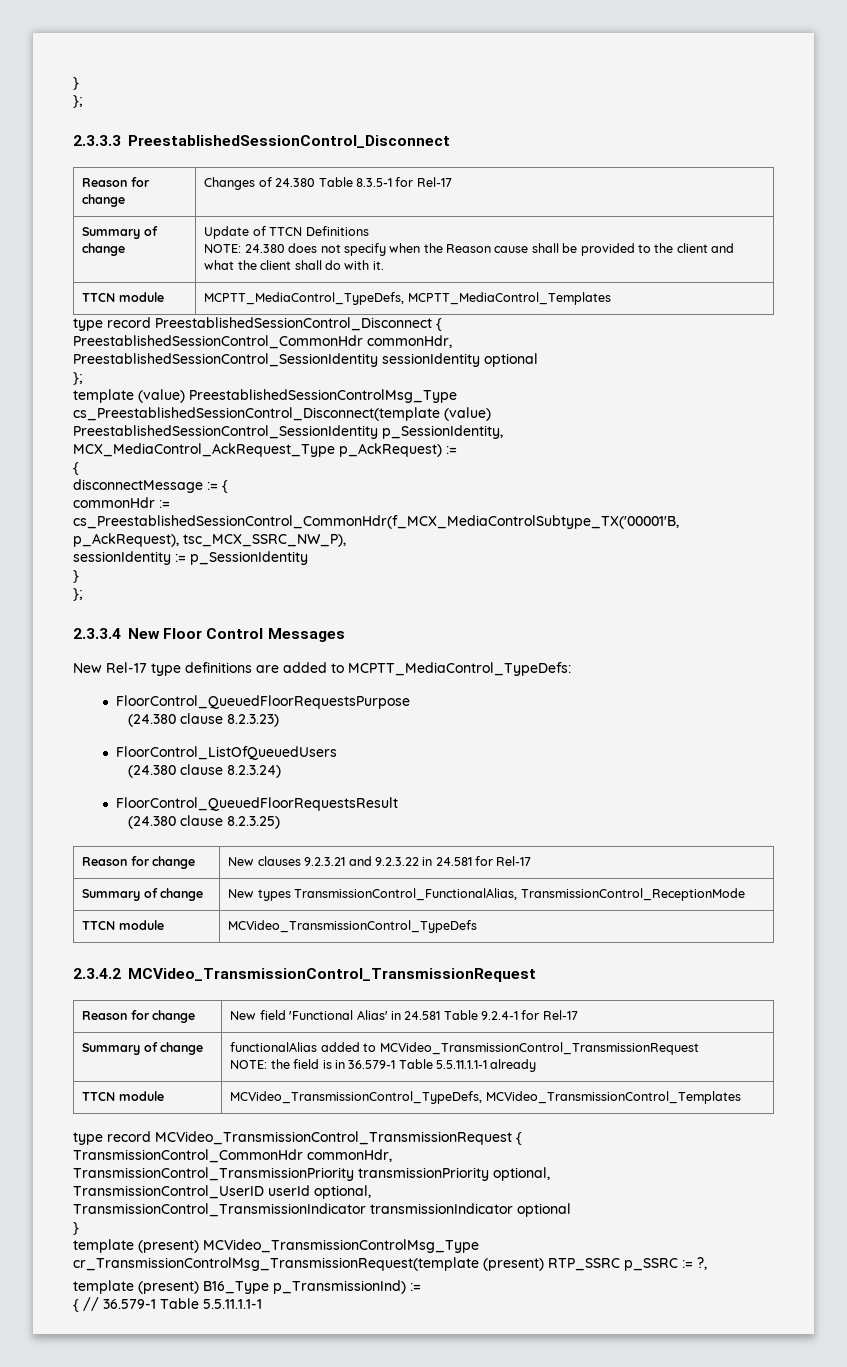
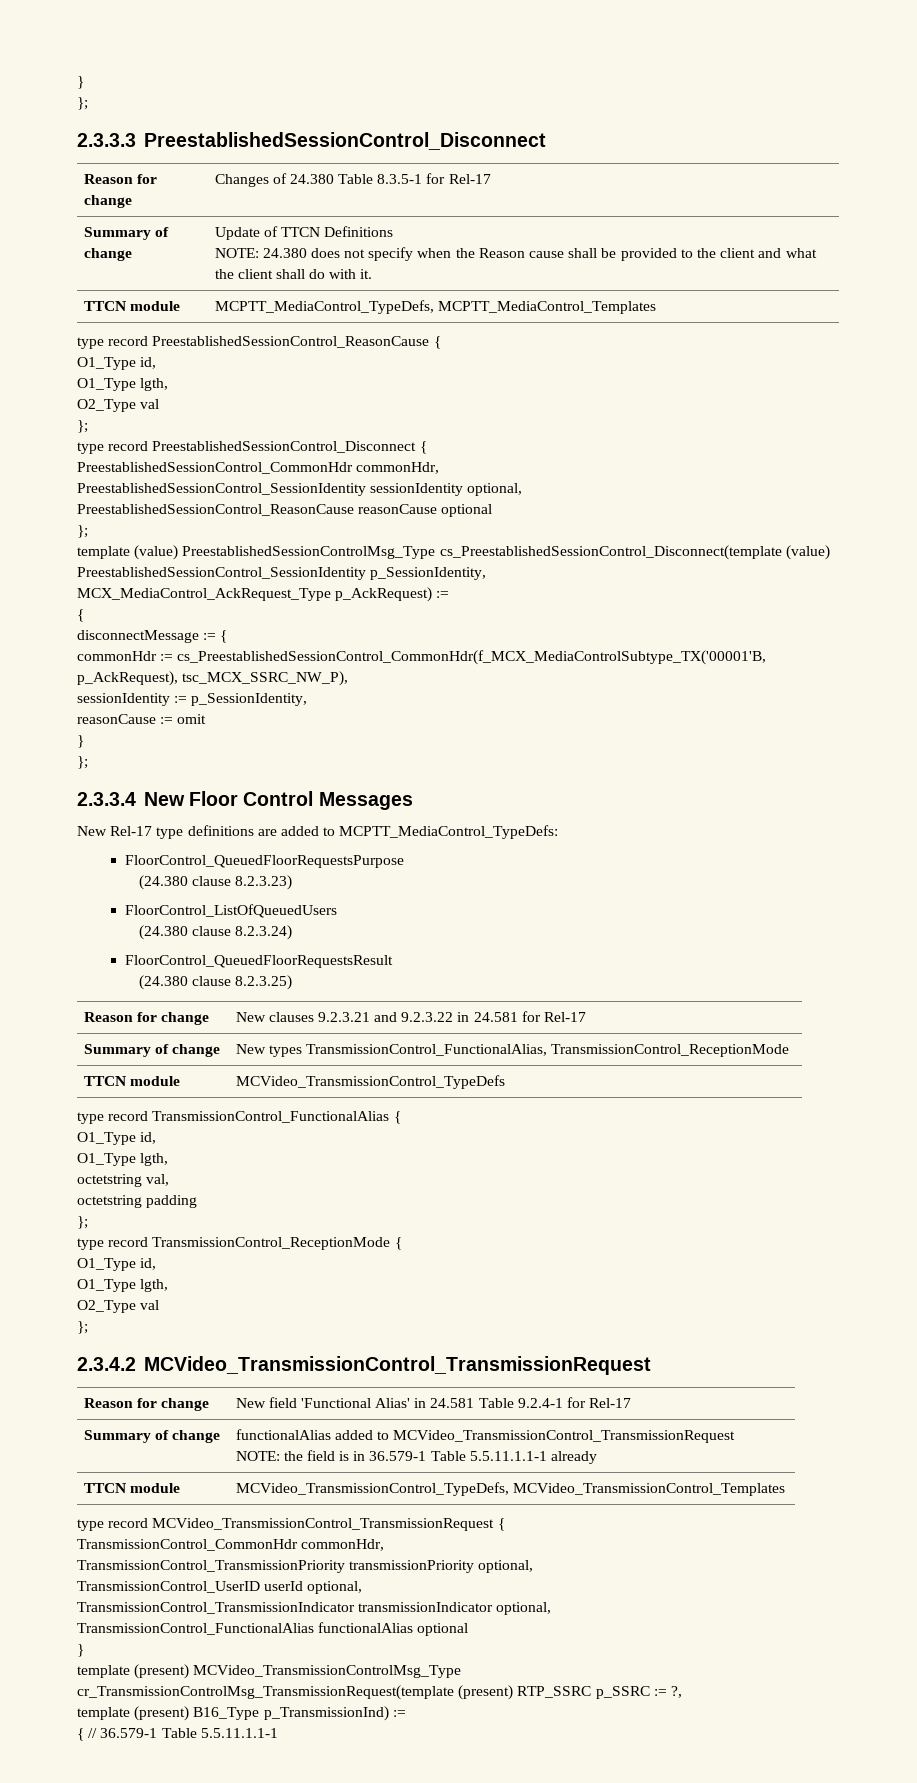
+ type record PreestablishedSessionControl_ReasonCause {
+ O1_Type id,
+ O1_Type lgth,
+ O2_Type val
+ };
- PreestablishedSessionControl_SessionIdentity sessionIdentity optional
+ PreestablishedSessionControl_SessionIdentity sessionIdentity optional,
+ PreestablishedSessionControl_ReasonCause reasonCause optional
- sessionIdentity := p_SessionIdentity
+ sessionIdentity := p_SessionIdentity,
+ reasonCause := omit
+ type record TransmissionControl_FunctionalAlias {
+ O1_Type id,
+ O1_Type lgth,
+ octetstring val,
+ octetstring padding
+ };
+ type record TransmissionControl_ReceptionMode {
+ O1_Type id,
+ O1_Type lgth,
+ O2_Type val
+ };
- TransmissionControl_TransmissionIndicator transmissionIndicator optional
+ TransmissionControl_TransmissionIndicator transmissionIndicator optional,
+ TransmissionControl_FunctionalAlias functionalAlias optional

